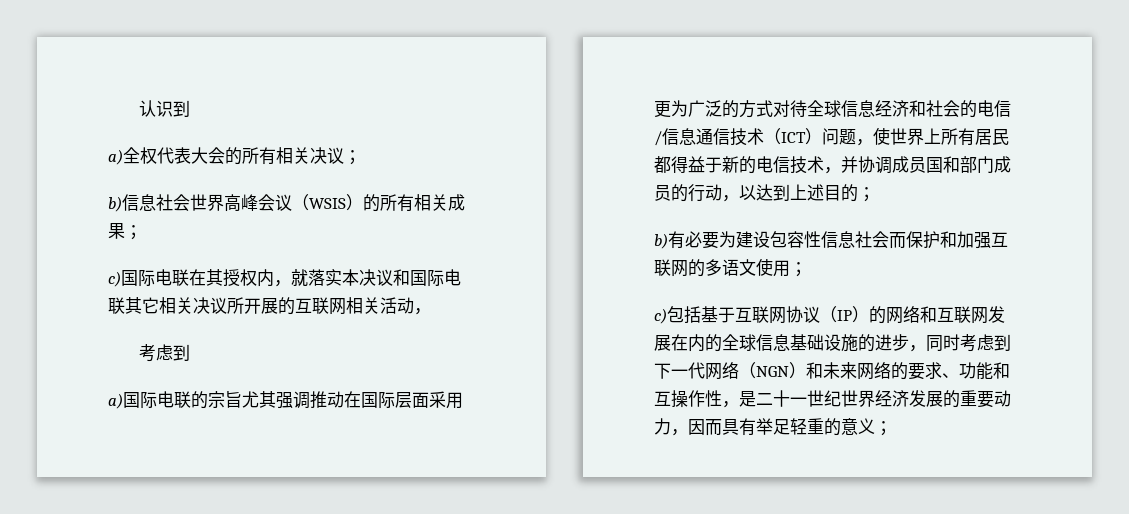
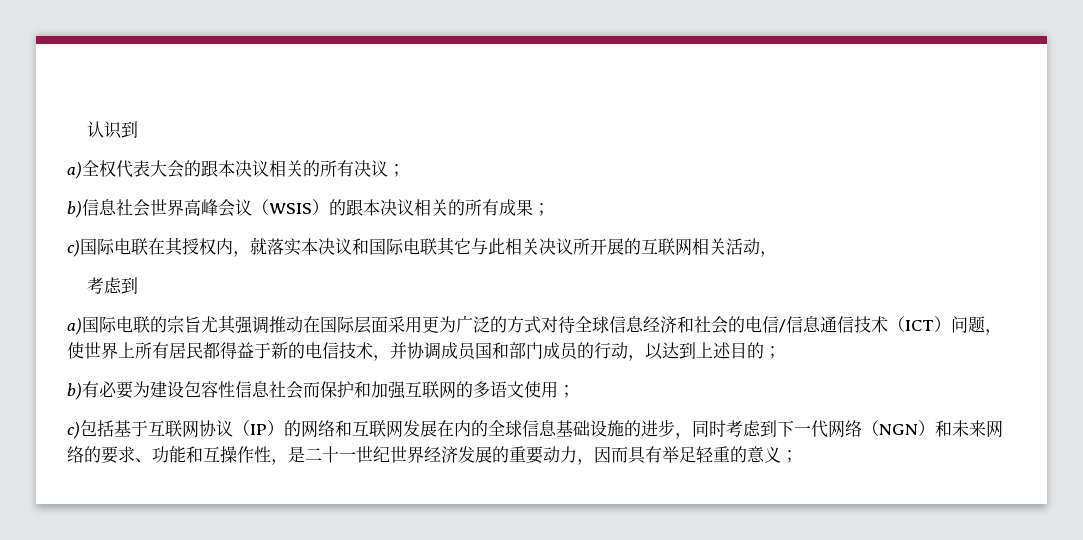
- a)全权代表大会的所有相关决议；
+ a)全权代表大会的跟本决议相关的所有决议；
- b)信息社会世界高峰会议（WSIS）的所有相关成果；
+ b)信息社会世界高峰会议（WSIS）的跟本决议相关的所有成果；
- c)国际电联在其授权内，就落实本决议和国际电联其它相关决议所开展的互联网相关活动，
+ c)国际电联在其授权内，就落实本决议和国际电联其它与此相关决议所开展的互联网相关活动，

